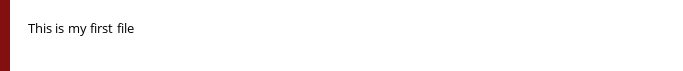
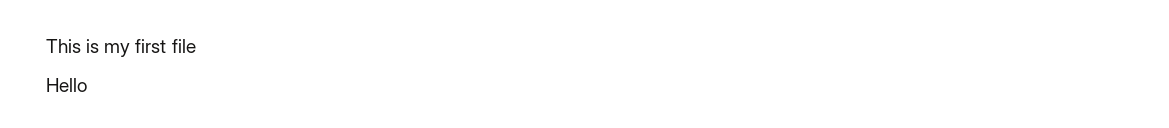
+ Hello

